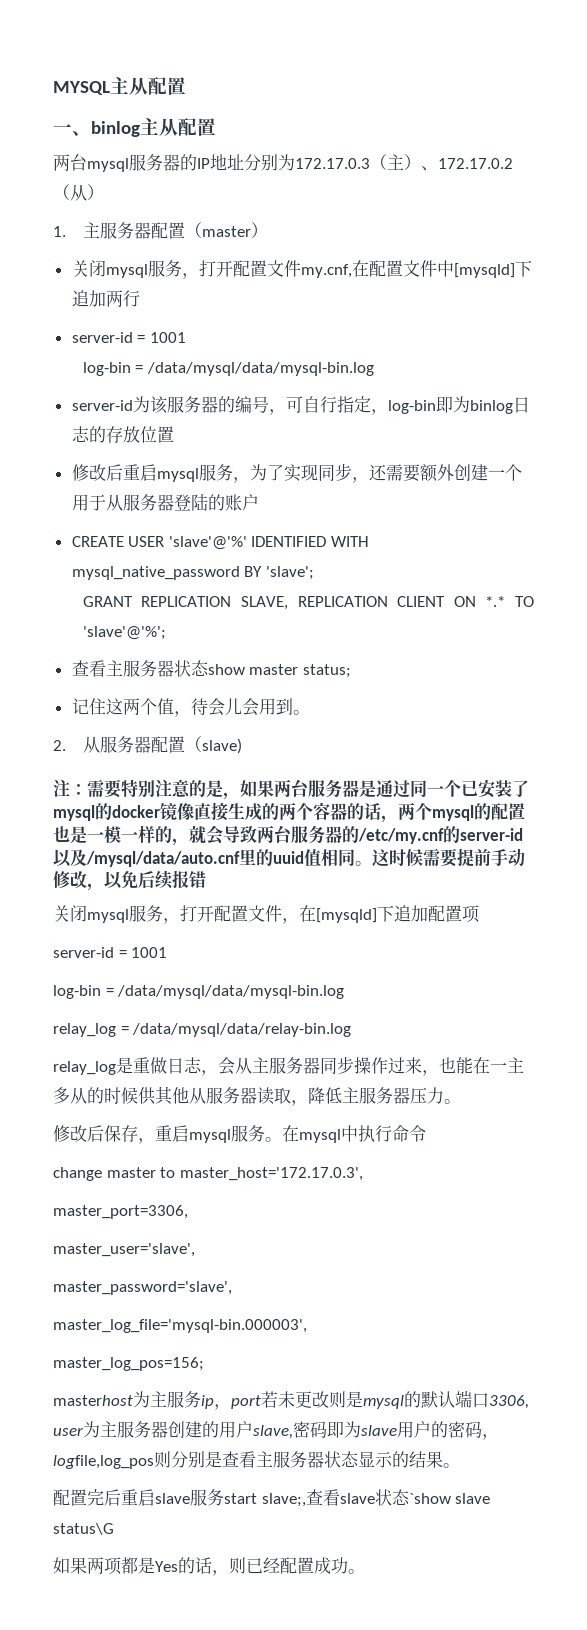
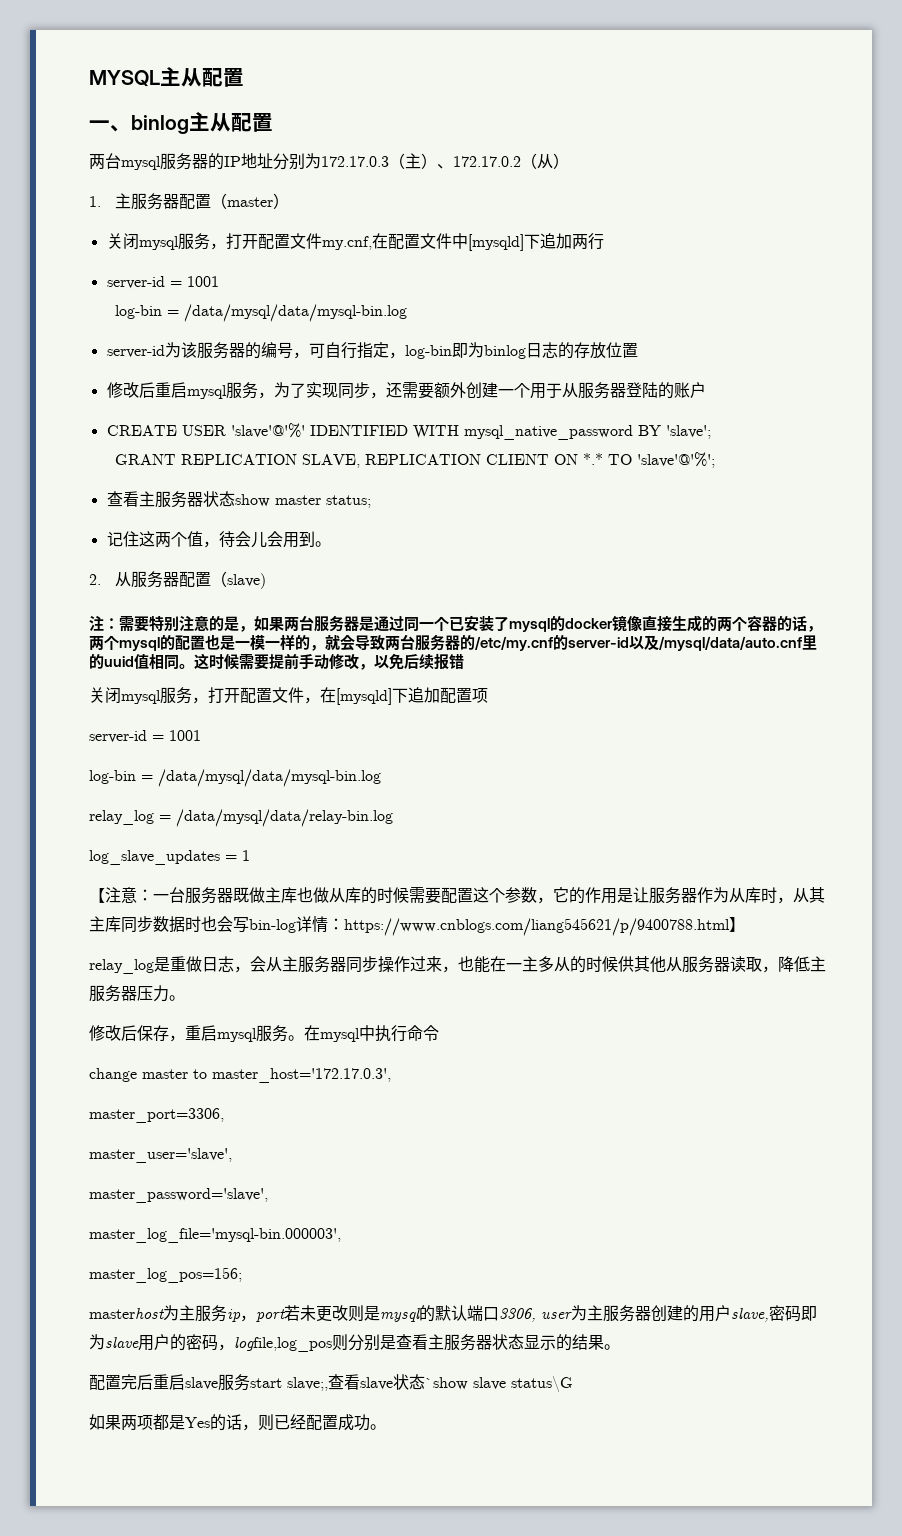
+ log_slave_updates = 1
+ 【注意：一台服务器既做主库也做从库的时候需要配置这个参数，它的作用是让服务器作为从库时，从其主库同步数据时也会写bin-log详情：https://www.cnblogs.com/liang545621/p/9400788.html】

